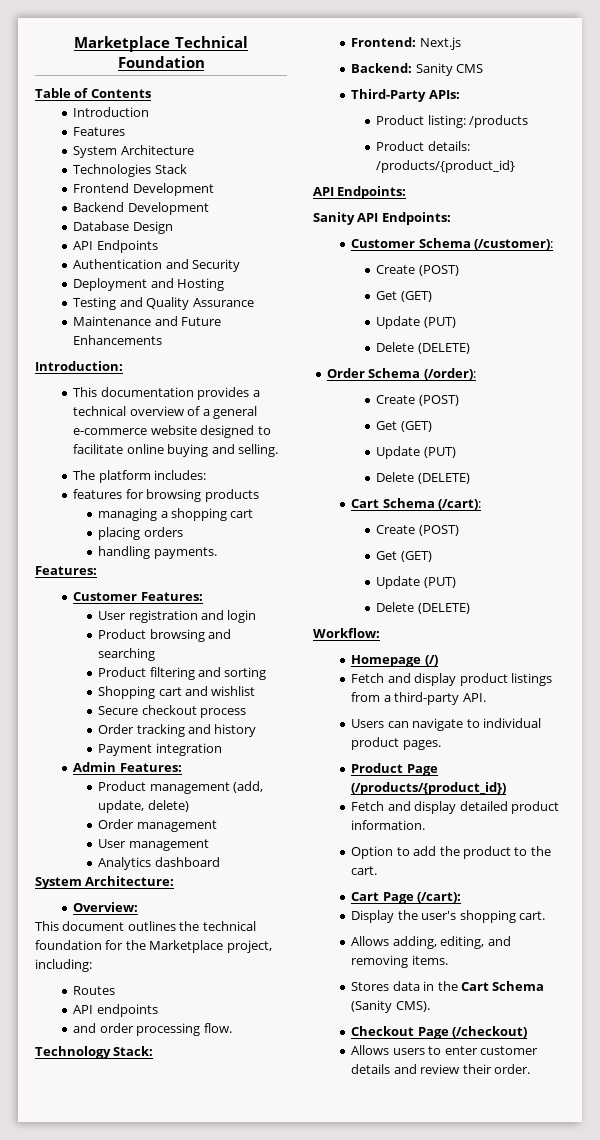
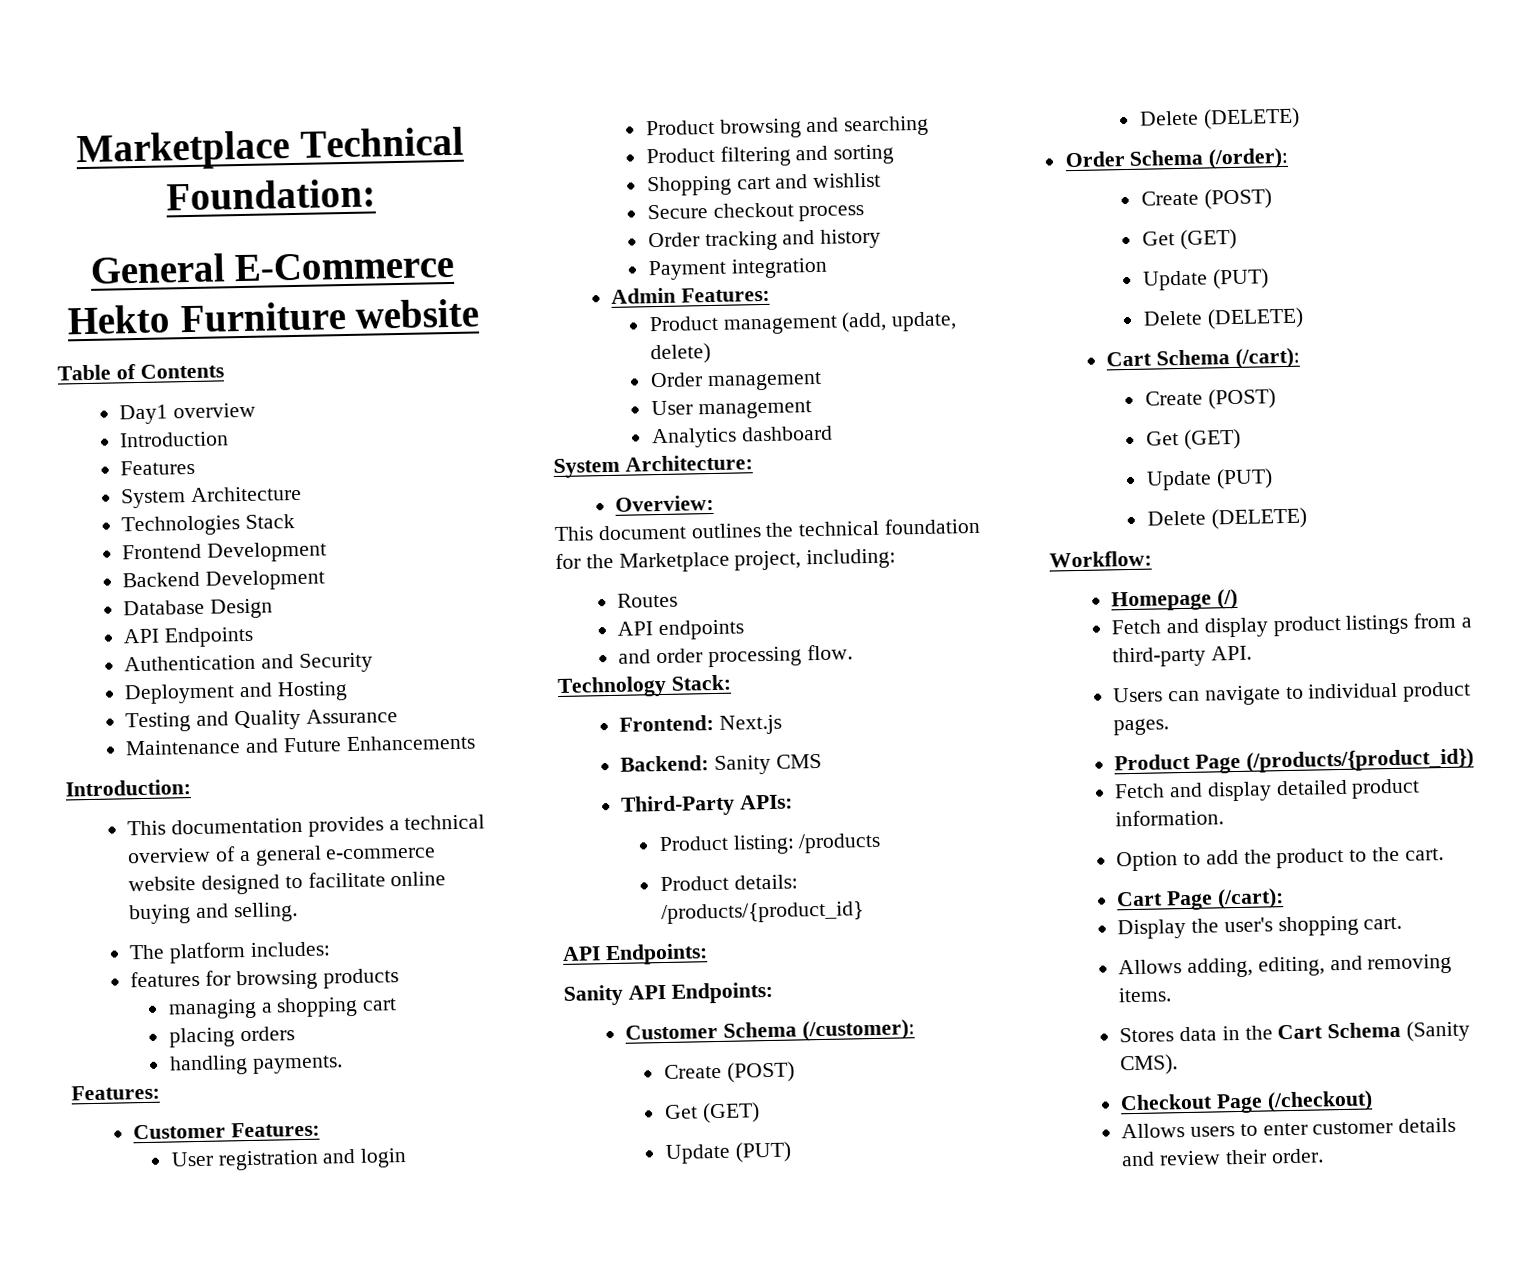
- Marketplace Technical Foundation
+ Marketplace Technical Foundation:
+ General E-Commerce Hekto Furniture website
+ Day1 overview

